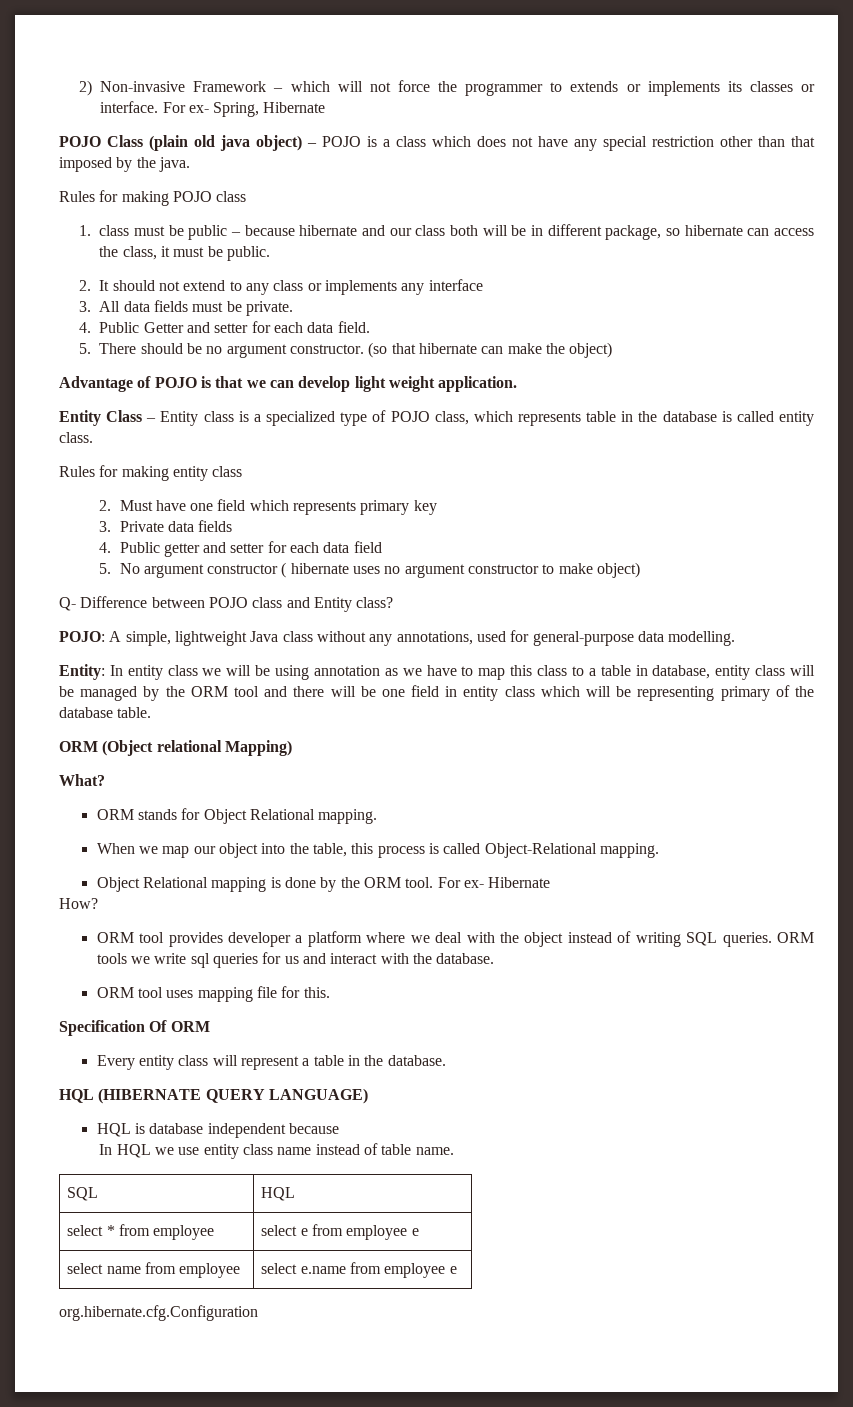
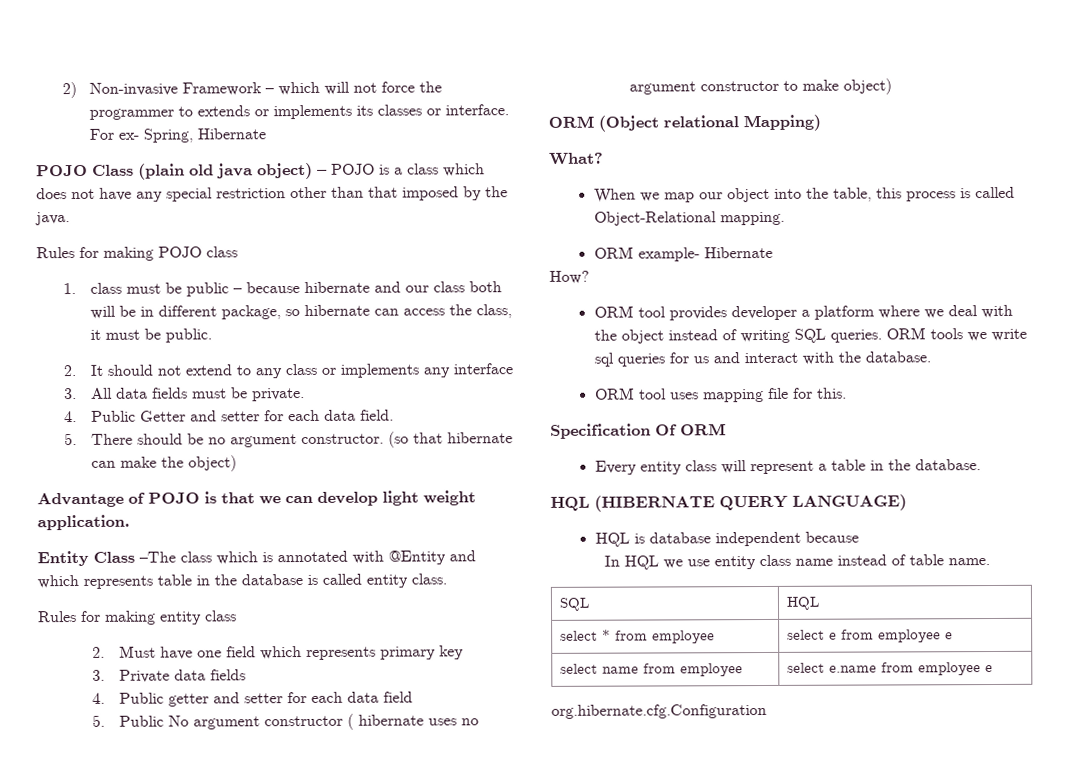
- Entity Class – Entity class is a specialized type of POJO class, which represents table in the database is called entity class.
+ Entity Class –The class which is annotated with @Entity and which represents table in the database is called entity class.
- 5. No argument constructor ( hibernate uses no argument constructor to make object)
+ 5. Public No argument constructor ( hibernate uses no argument constructor to make object)
- Q- Difference between POJO class and Entity class?
- POJO: A simple, lightweight Java class without any annotations, used for general-purpose data modelling.
- Entity: In entity class we will be using annotation as we have to map this class to a table in database, entity class will be managed by the ORM tool and there will be one field in entity class which will be representing primary of the database table.
- ORM stands for Object Relational mapping.
- Object Relational mapping is done by the ORM tool. For ex- Hibernate
+ ORM example- Hibernate

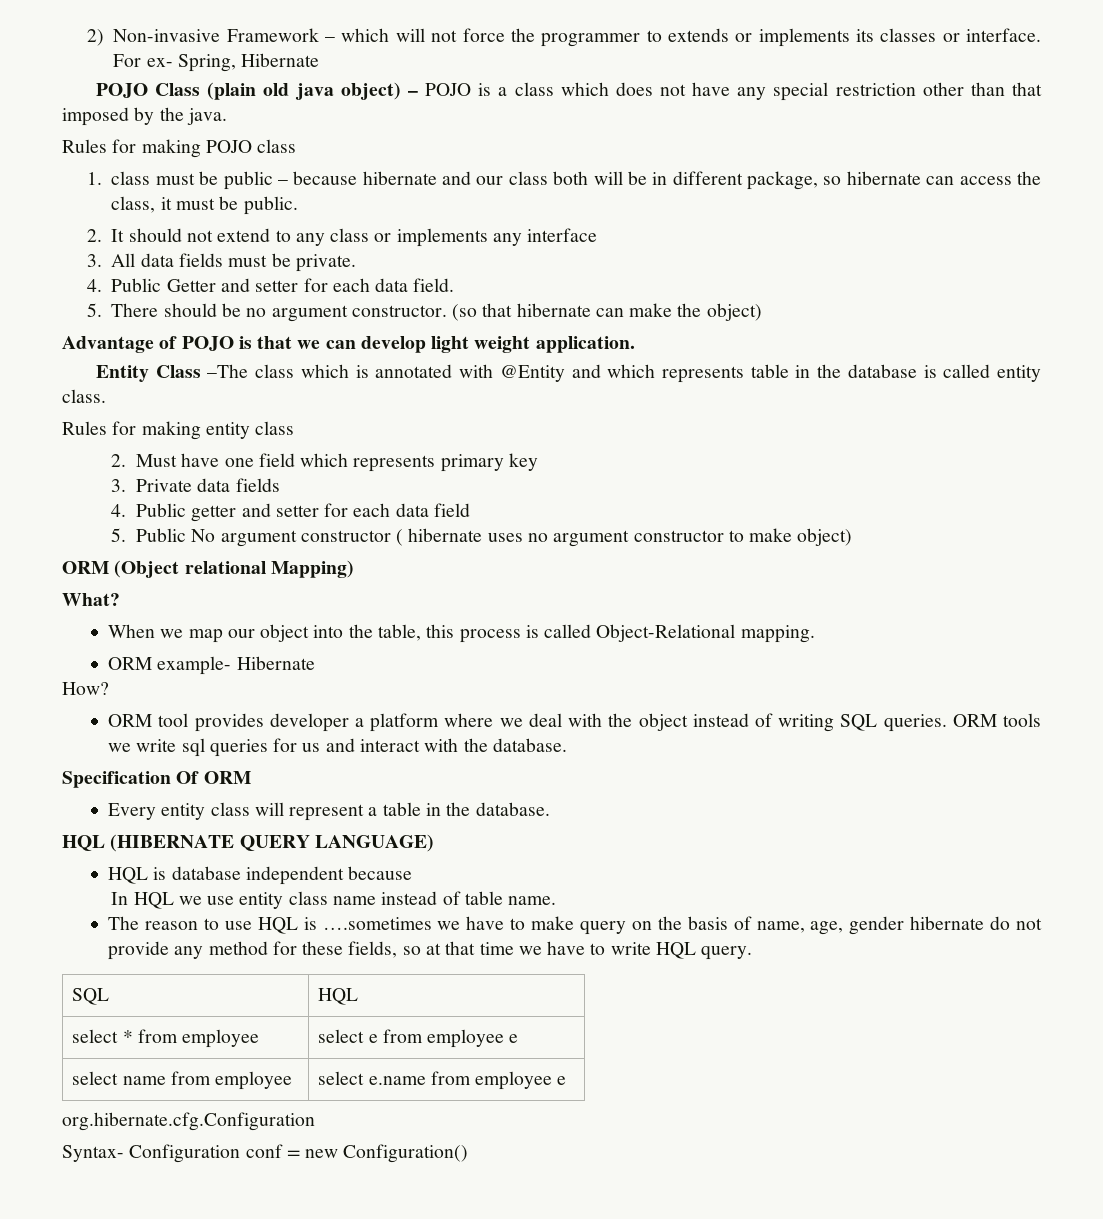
- ORM tool uses mapping file for this.
+ The reason to use HQL is ….sometimes we have to make query on the basis of name, age, gender hibernate do not provide any method for these fields, so at that time we have to write HQL query.
+ Syntax- Configuration conf = new Configuration()

